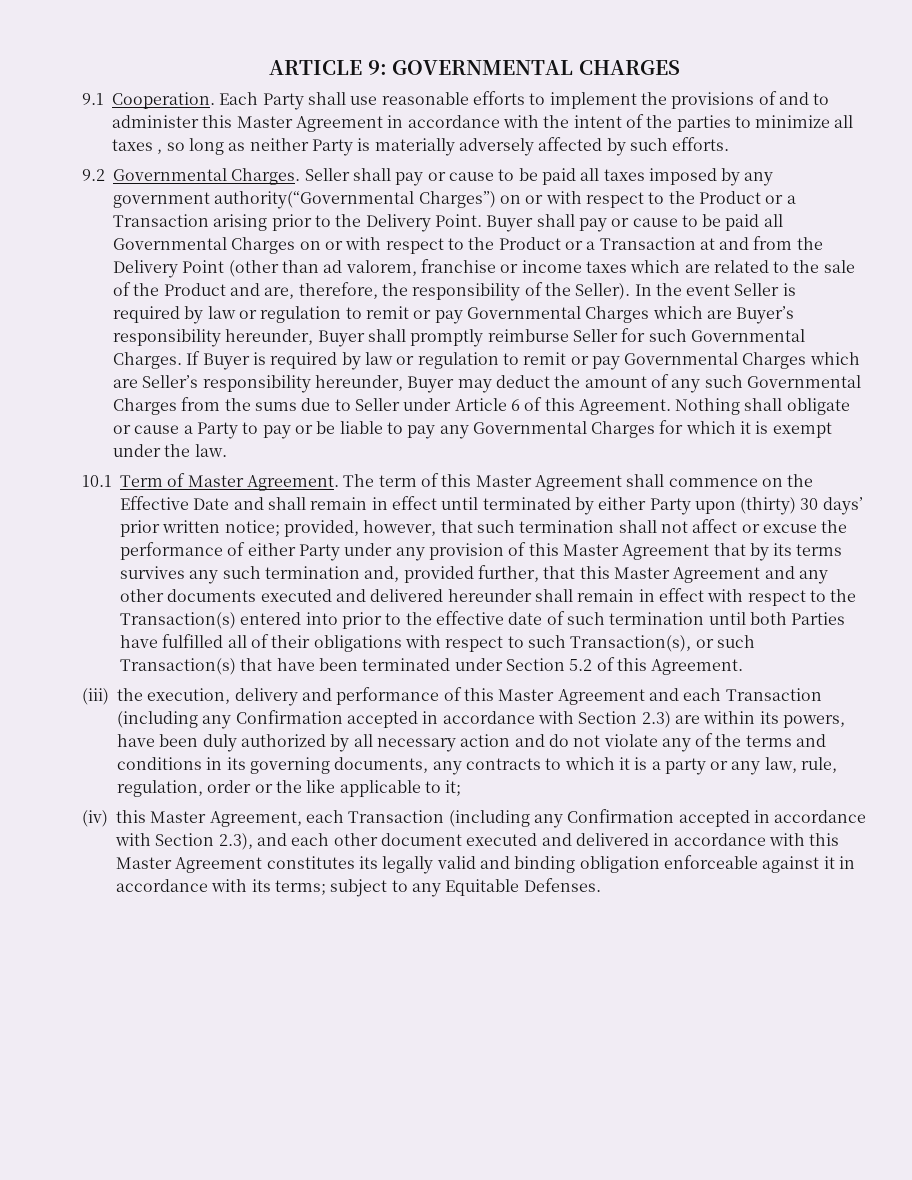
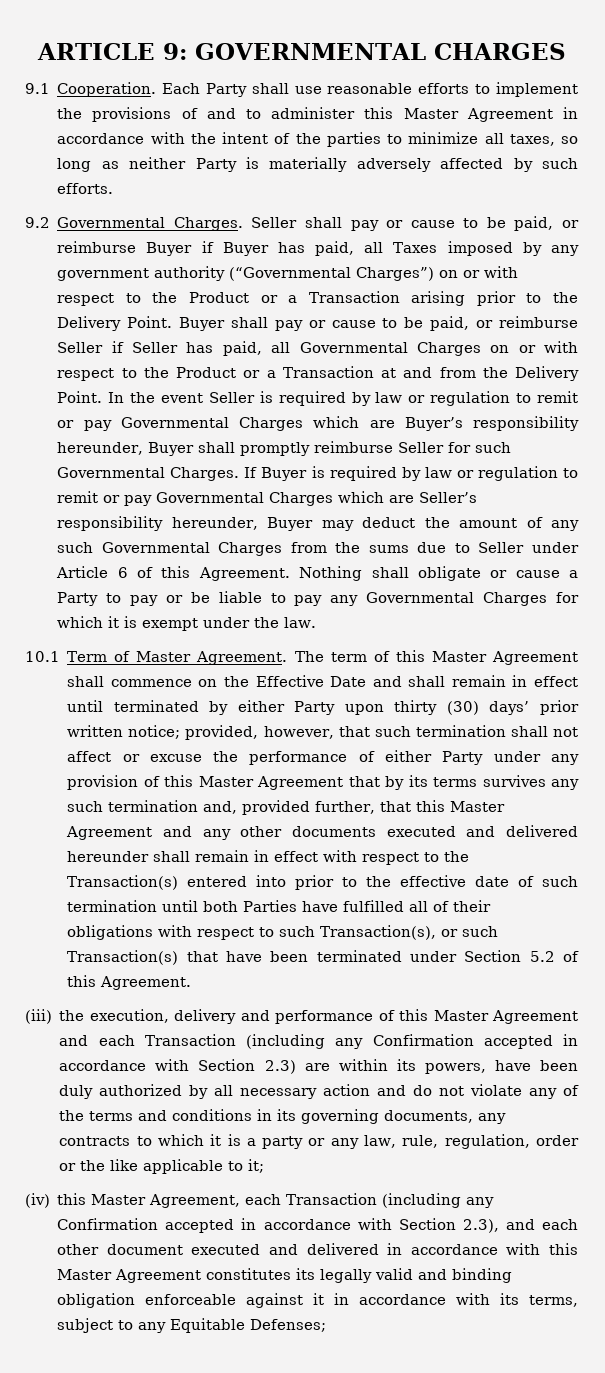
- Each Party shall use reasonable efforts to implement the provisions of and to administer this Master Agreement in accordance with the intent of the parties to minimize all taxes , so long as neither Party is materially adversely affected by such efforts.
+ Each Party shall use reasonable efforts to implement the provisions of and to administer this Master Agreement in accordance with the intent of the parties to minimize all taxes, so long as neither Party is materially adversely affected by such efforts.
- Seller shall pay or cause to be paid all taxes imposed by any government authority(“Governmental Charges”) on or with respect to the Product or a Transaction arising prior to the Delivery Point.
+ Seller shall pay or cause to be paid, or reimburse Buyer if Buyer has paid, all Taxes imposed by any government authority (“Governmental Charges”) on or with respect to the Product or a Transaction arising prior to the Delivery Point.
- Buyer shall pay or cause to be paid all Governmental Charges on or with respect to the Product or a Transaction at and from the Delivery Point (other than ad valorem, franchise or income taxes which are related to the sale of the Product and are, therefore, the responsibility of the Seller).
+ Buyer shall pay or cause to be paid, or reimburse Seller if Seller has paid, all Governmental Charges on or with respect to the Product or a Transaction at and from the Delivery Point.
- The term of this Master Agreement shall commence on the Effective Date and shall remain in effect until terminated by either Party upon (thirty) 30 days’ prior written notice;
+ The term of this Master Agreement shall commence on the Effective Date and shall remain in effect until terminated by either Party upon thirty (30) days’ prior written notice;
- (iv) this Master Agreement, each Transaction (including any Confirmation accepted in accordance with Section 2.3), and each other document executed and delivered in accordance with this Master Agreement constitutes its legally valid and binding obligation enforceable against it in accordance with its terms; subject to any Equitable Defenses.
+ (iv) this Master Agreement, each Transaction (including any Confirmation accepted in accordance with Section 2.3), and each other document executed and delivered in accordance with this Master Agreement constitutes its legally valid and binding obligation enforceable against it in accordance with its terms, subject to any Equitable Defenses;

